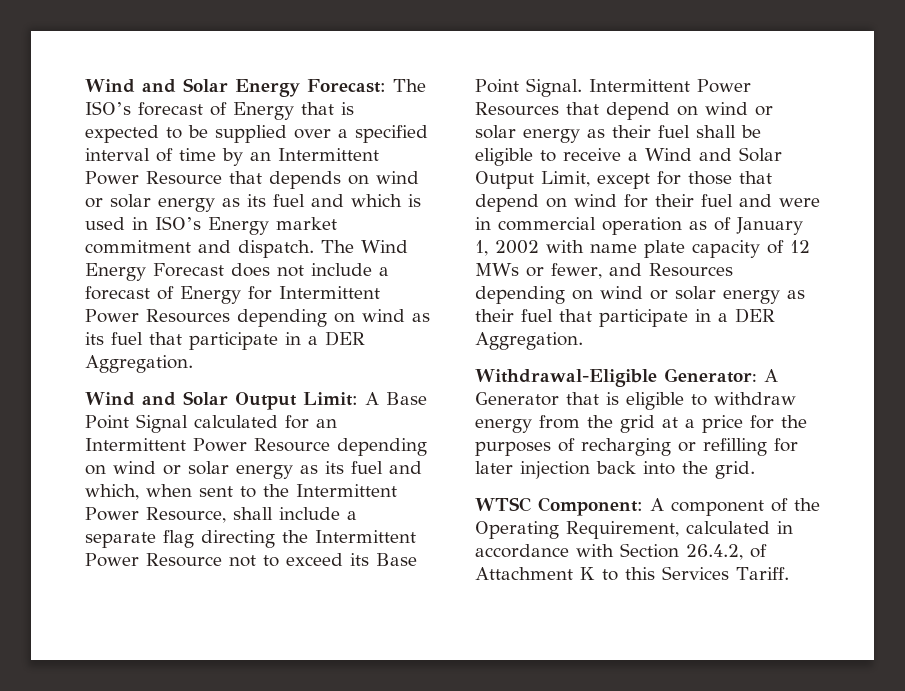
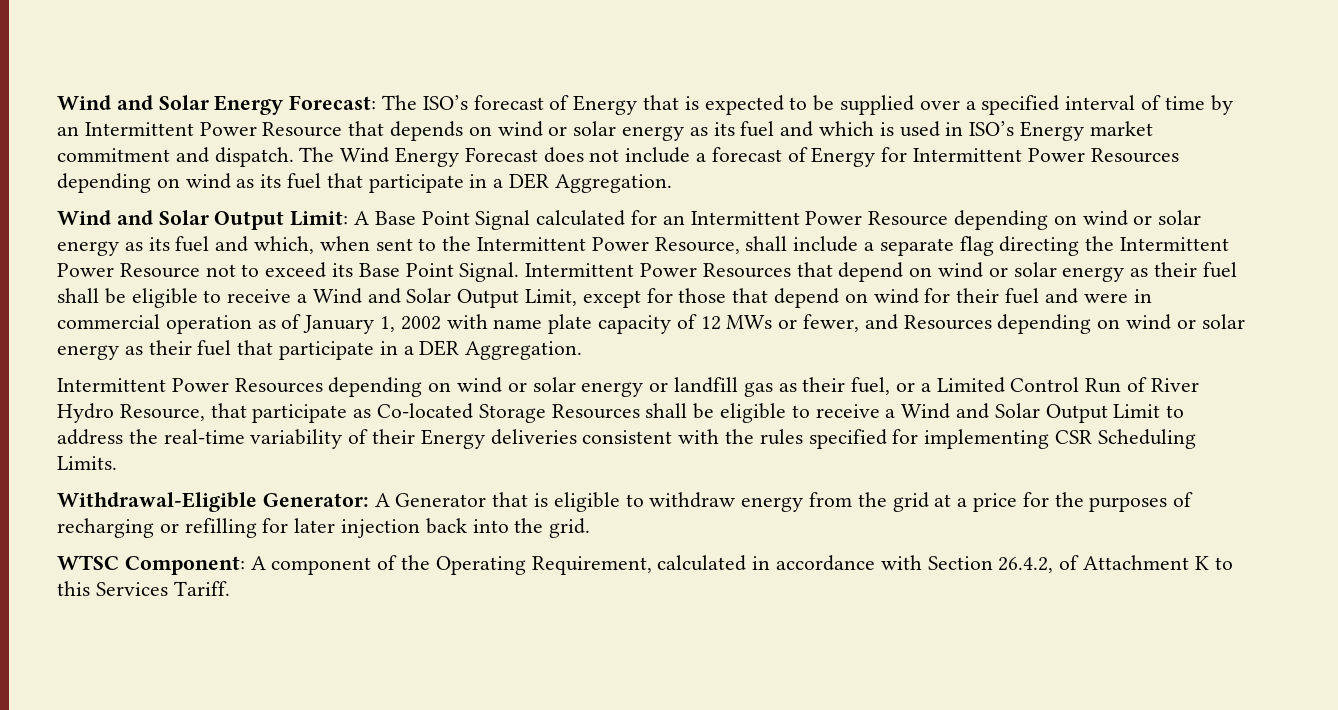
+ Intermittent Power Resources depending on wind or solar energy or landfill gas as their fuel, or a Limited Control Run of River Hydro Resource, that participate as Co-located Storage Resources shall be eligible to receive a Wind and Solar Output Limit to address the real-time variability of their Energy deliveries consistent with the rules specified for implementing CSR Scheduling Limits.

